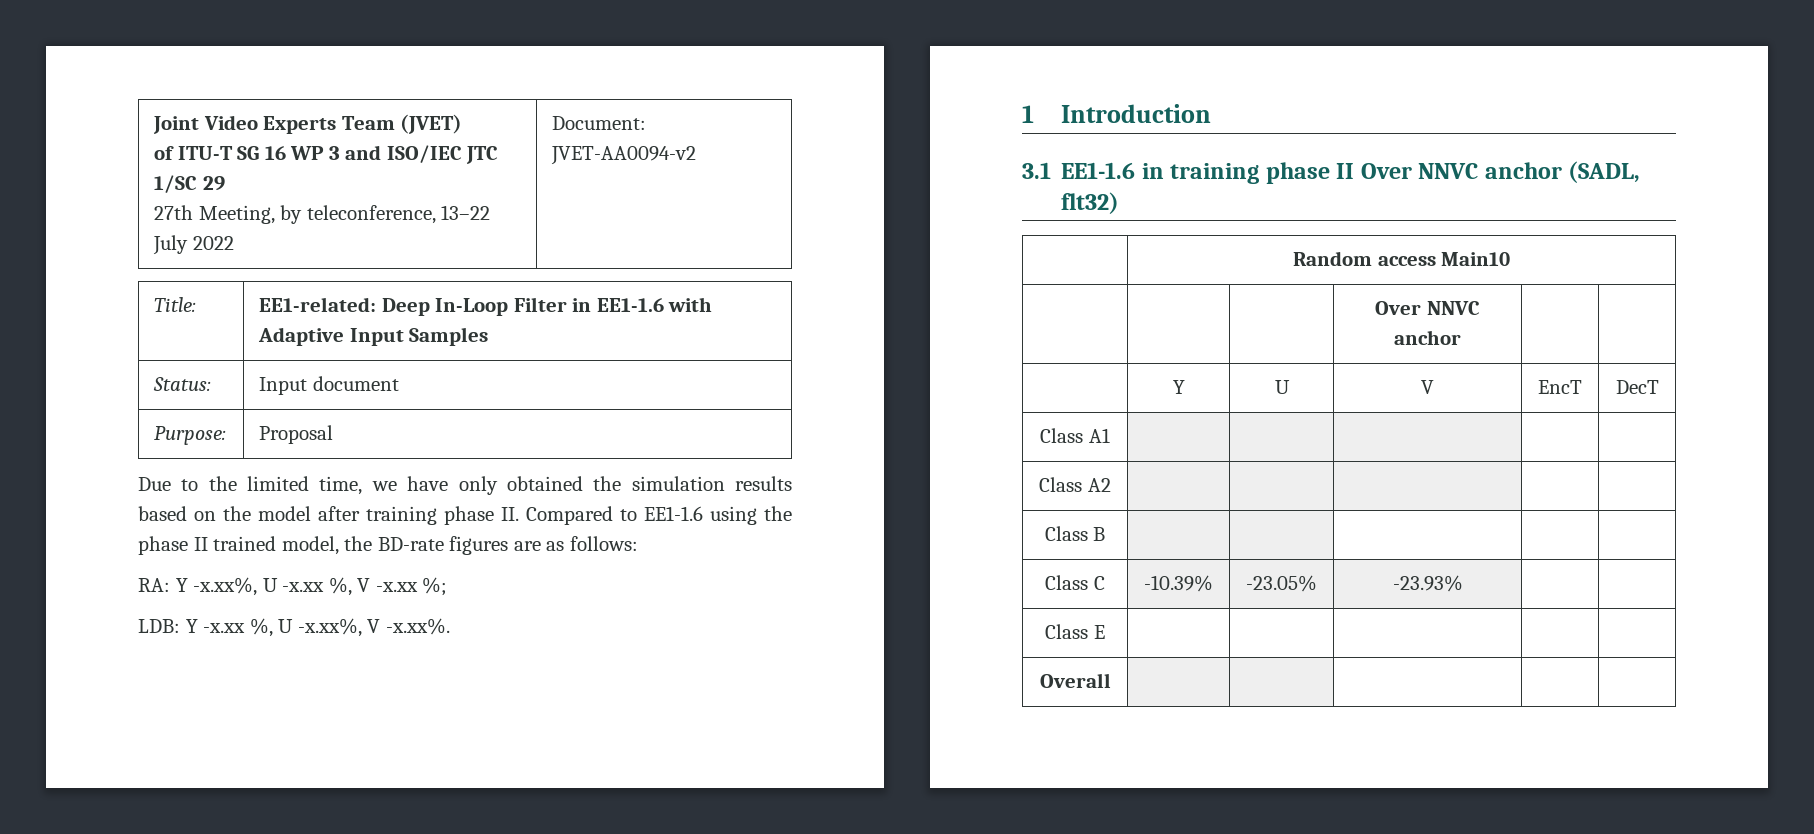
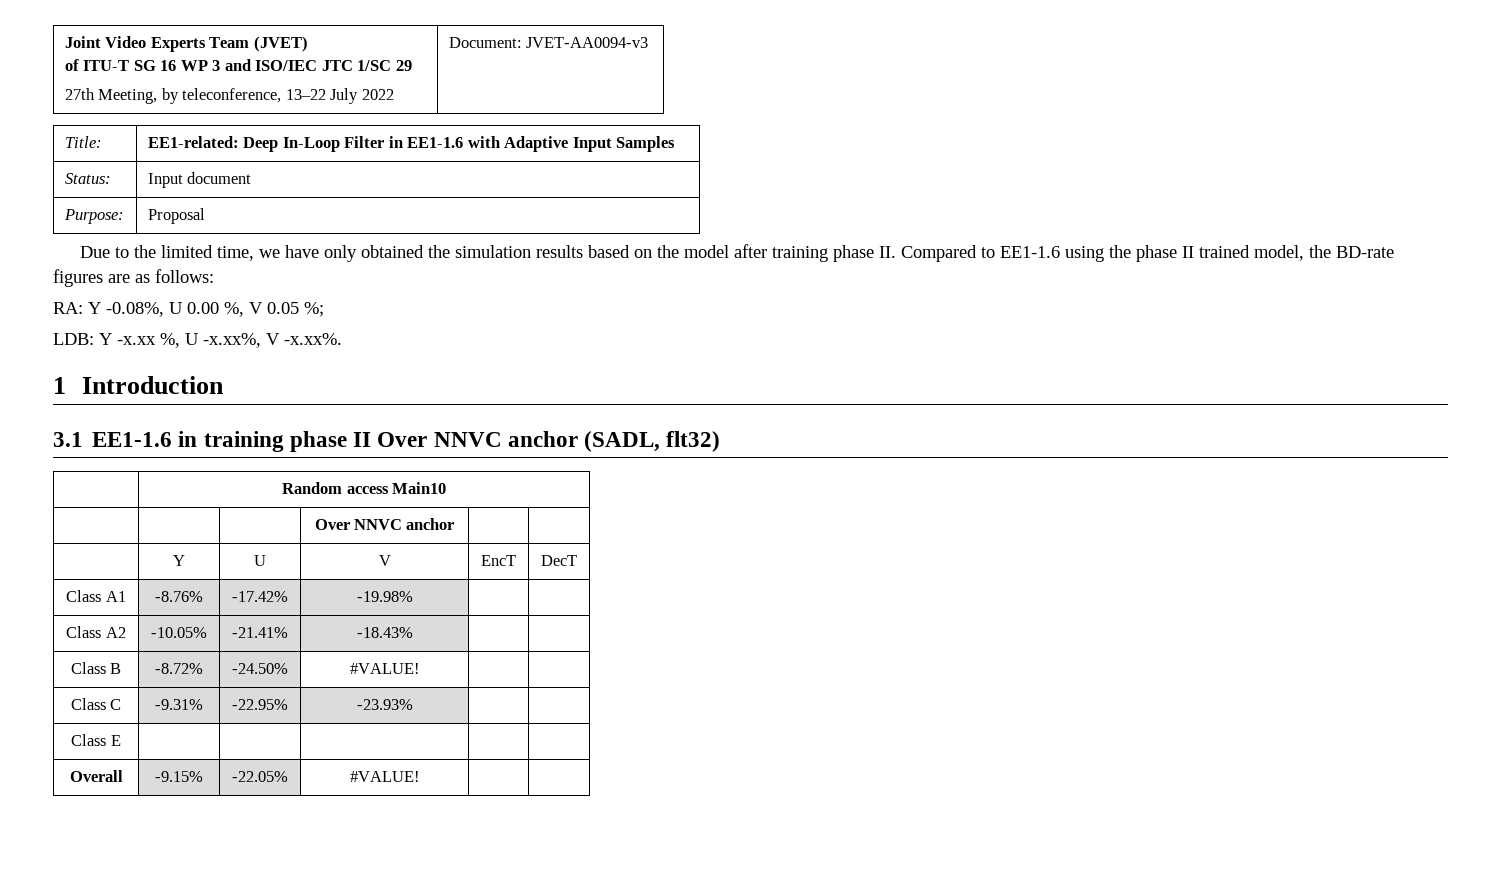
  Joint Video Experts Team (JVET)
  of ITU-T SG 16 WP 3 and ISO/IEC JTC 1/SC 29
- 27th Meeting, by teleconference, 13–22 July 2022 | Document: JVET-AA0094-v2
+ 27th Meeting, by teleconference, 13–22 July 2022 | Document: JVET-AA0094-v3
- RA: Y -x.xx%, U -x.xx %, V -x.xx %;
+ RA: Y -0.08%, U 0.00 %, V 0.05 %;
- Class A1 | | | | |
+ Class A1 | -8.76% | -17.42% | -19.98% | |
- Class A2 | | | | |
+ Class A2 | -10.05% | -21.41% | -18.43% | |
- Class B | | | | |
+ Class B | -8.72% | -24.50% | #VALUE! | |
- Class C | -10.39% | -23.05% | -23.93% | |
+ Class C | -9.31% | -22.95% | -23.93% | |
- Overall | | | | |
+ Overall | -9.15% | -22.05% | #VALUE! | |

